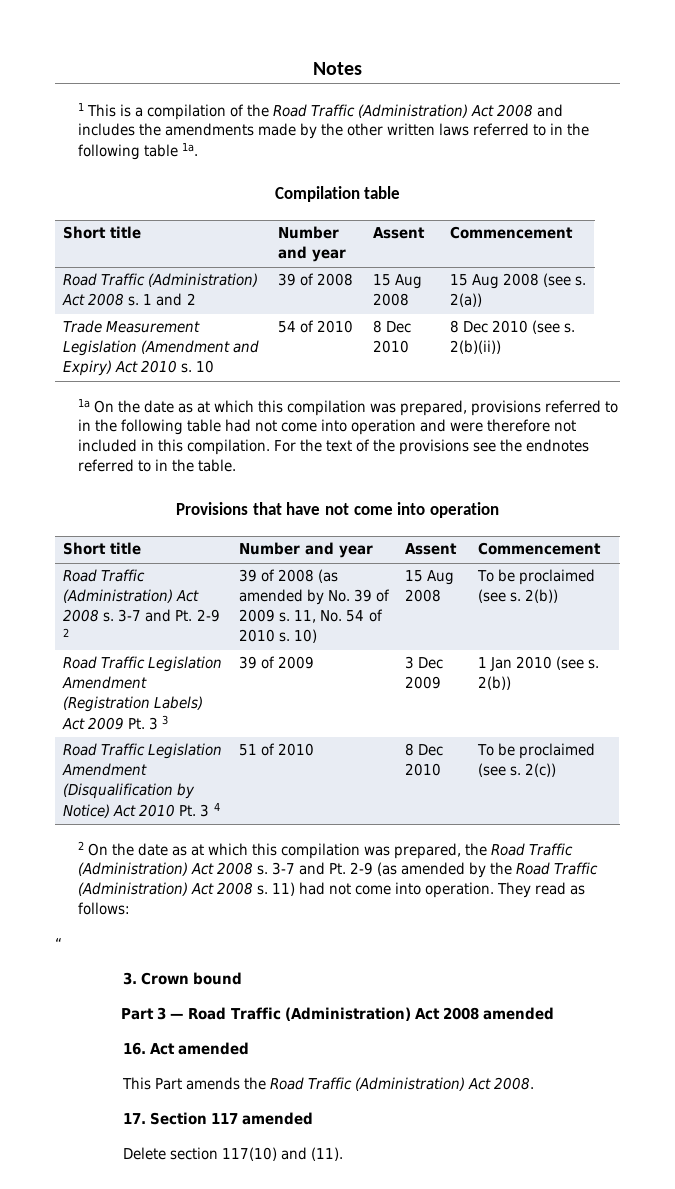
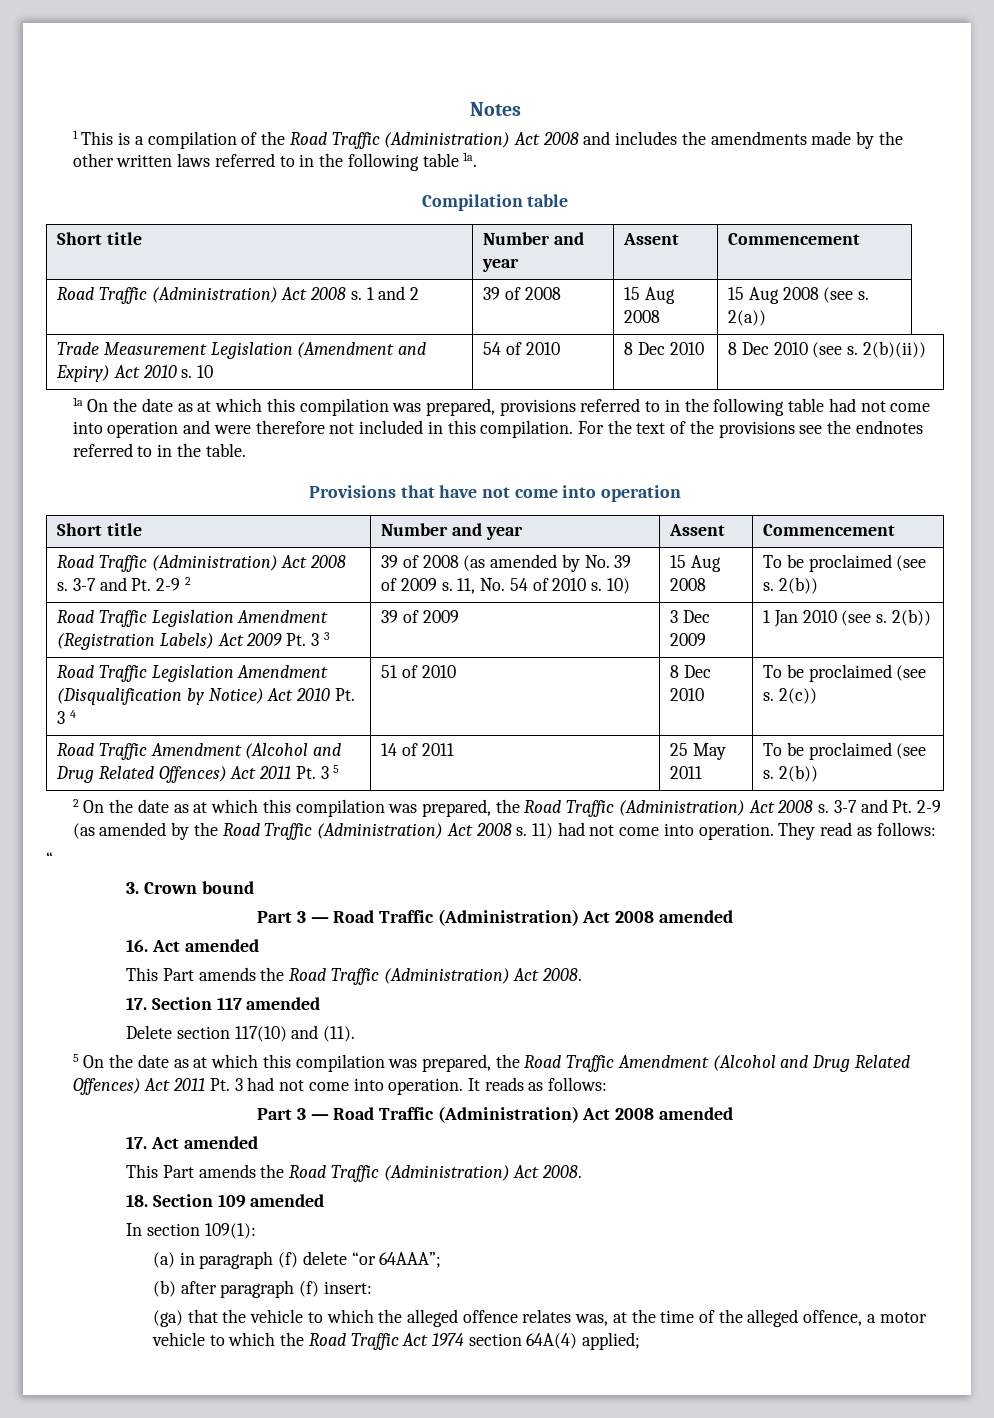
+ Road Traffic Amendment (Alcohol and Drug Related Offences) Act 2011 Pt. 3 5 | 14 of 2011 | 25 May 2011 | To be proclaimed (see s. 2(b))
+ 5 On the date as at which this compilation was prepared, the Road Traffic Amendment (Alcohol and Drug Related Offences) Act 2011 Pt. 3 had not come into operation. It reads as follows:
+ Part 3 — Road Traffic (Administration) Act 2008 amended
+ 17. Act amended
+ This Part amends the Road Traffic (Administration) Act 2008.
+ 18. Section 109 amended
+ In section 109(1):
+ (a) in paragraph (f) delete “or 64AAA”;
+ (b) after paragraph (f) insert:
+ (ga) that the vehicle to which the alleged offence relates was, at the time of the alleged offence, a motor vehicle to which the Road Traffic Act 1974 section 64A(4) applied;

